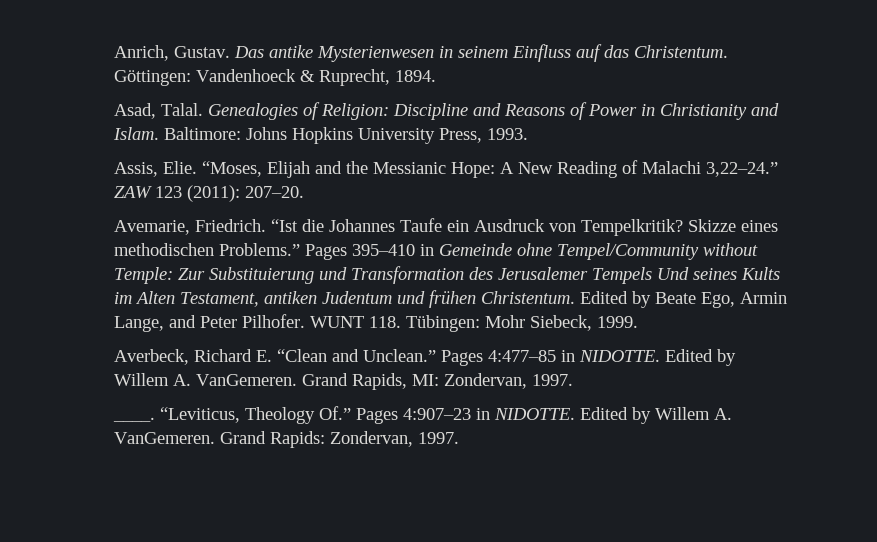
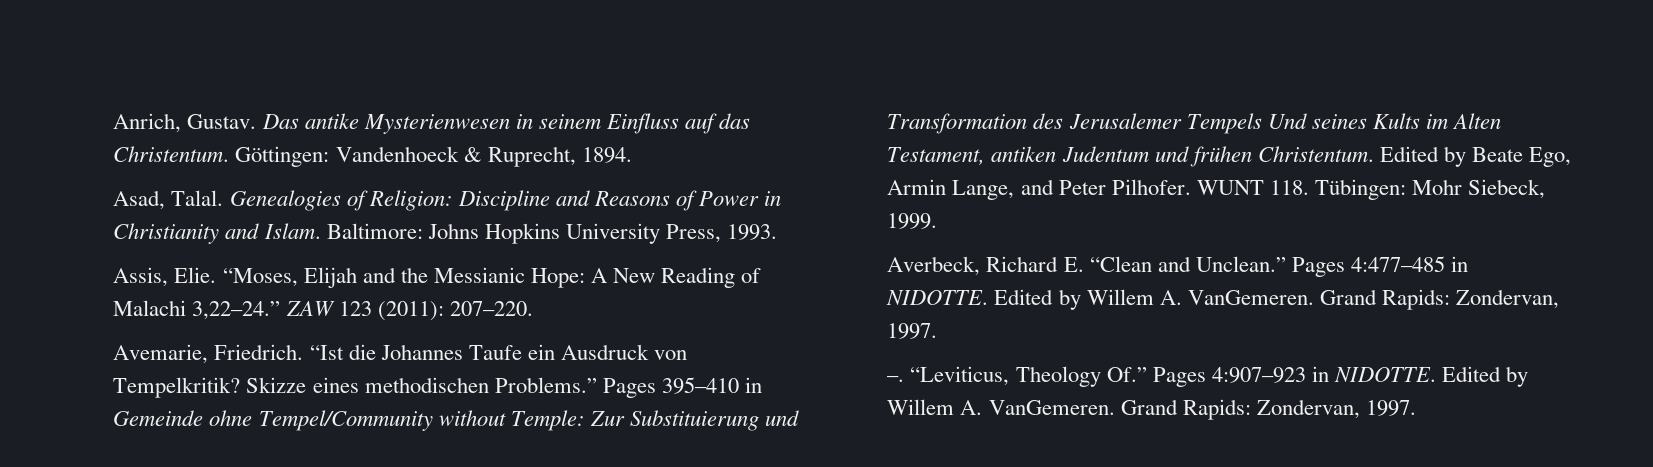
- ZAW 123 (2011): 207–20.
+ ZAW 123 (2011): 207–220.
- Pages 4:477–85 in NIDOTTE. Edited by Willem A. VanGemeren. Grand Rapids, MI: Zondervan, 1997.
- ____. “Leviticus, Theology Of.” Pages 4:907–23 in NIDOTTE.
+ Pages 4:477–485 in NIDOTTE.
+ –. “Leviticus, Theology Of.” Pages 4:907–923 in NIDOTTE. Edited by Willem A. VanGemeren. Grand Rapids: Zondervan, 1997.

